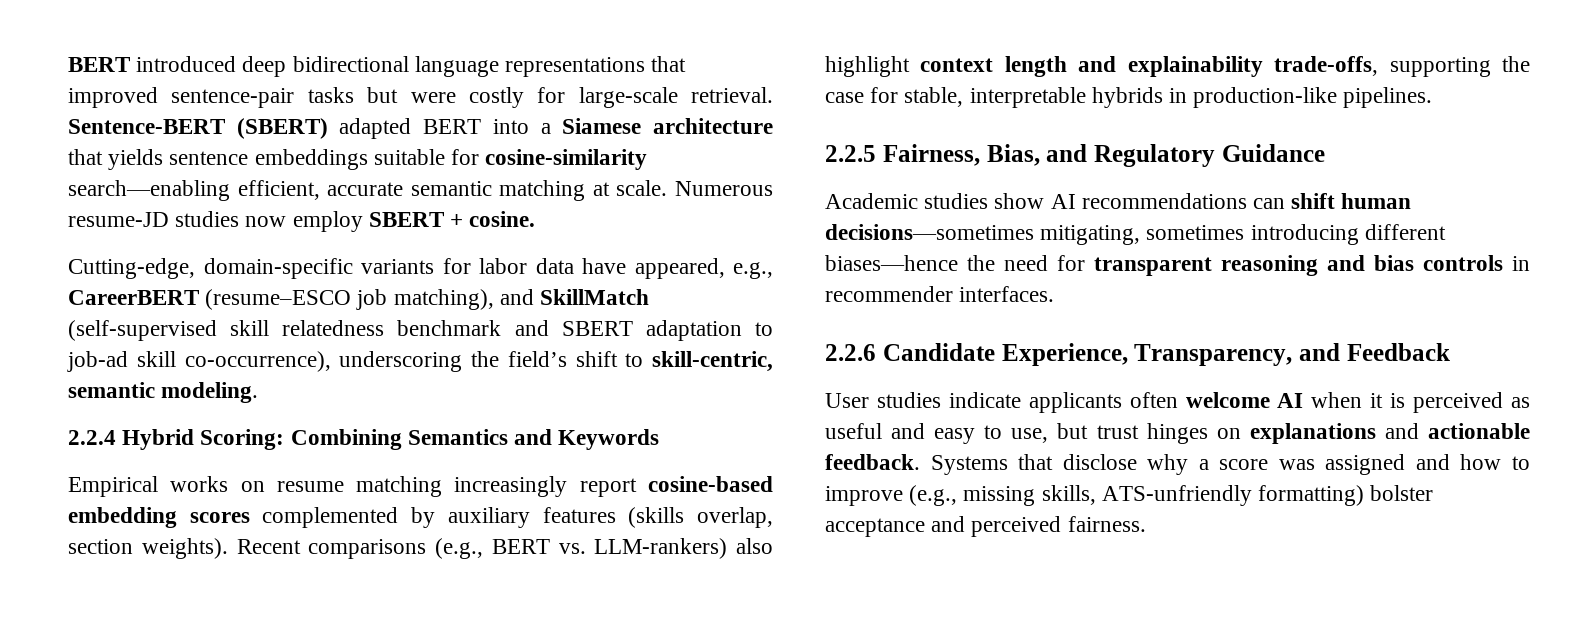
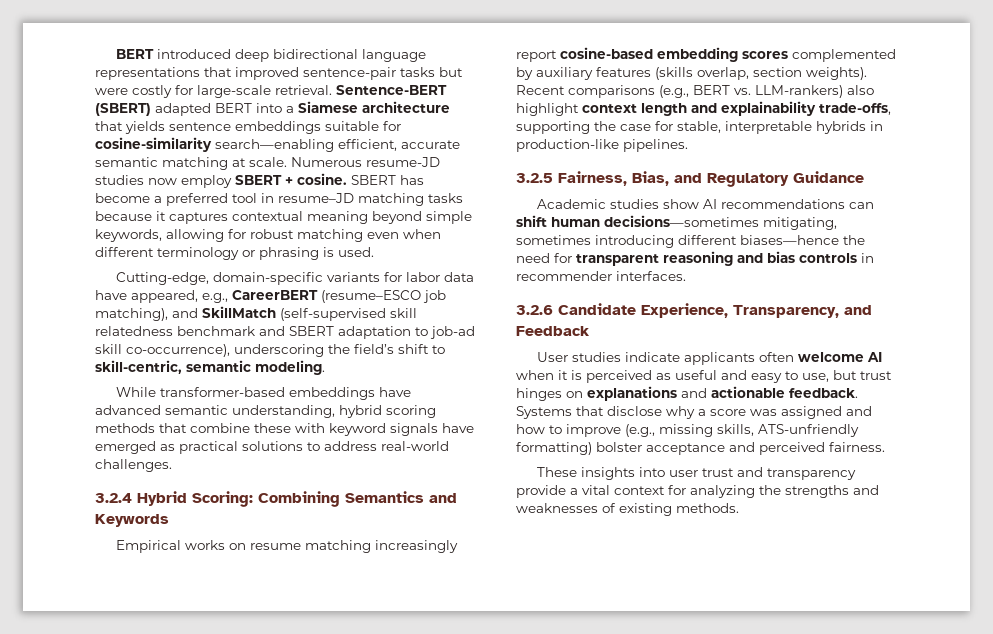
+ SBERT has become a preferred tool in resume–JD matching tasks because it captures contextual meaning beyond simple keywords, allowing for robust matching even when different terminology or phrasing is used.
- 2.2.4 Hybrid Scoring: Combining Semantics and Keywords
+ While transformer-based embeddings have advanced semantic understanding, hybrid scoring methods that combine these with keyword signals have emerged as practical solutions to address real-world challenges.
+ 3.2.4 Hybrid Scoring: Combining Semantics and Keywords
- 2.2.5 Fairness, Bias, and Regulatory Guidance
+ 3.2.5 Fairness, Bias, and Regulatory Guidance
- 2.2.6 Candidate Experience, Transparency, and Feedback
+ 3.2.6 Candidate Experience, Transparency, and Feedback
+ These insights into user trust and transparency provide a vital context for analyzing the strengths and weaknesses of existing methods.

